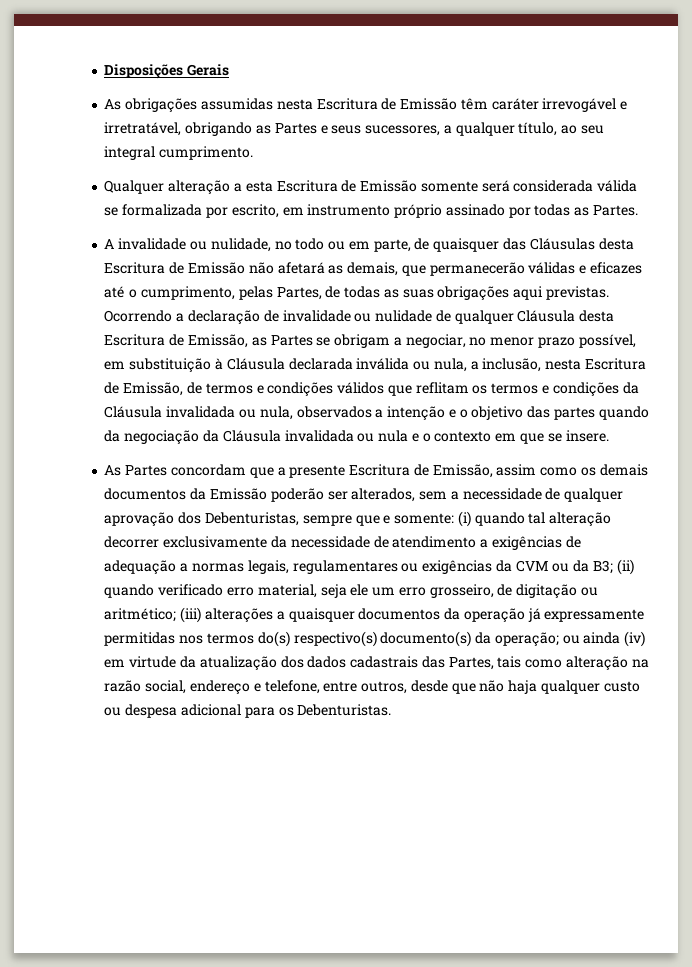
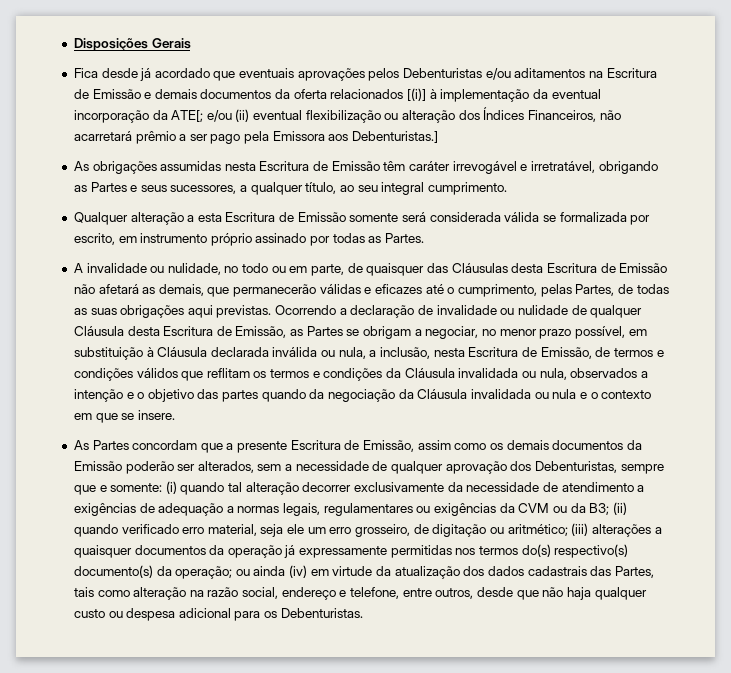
+ Fica desde já acordado que eventuais aprovações pelos Debenturistas e/ou aditamentos na Escritura de Emissão e demais documentos da oferta relacionados [(i)] à implementação da eventual incorporação da ATE[; e/ou (ii) eventual flexibilização ou alteração dos Índices Financeiros, não acarretará prêmio a ser pago pela Emissora aos Debenturistas.]

